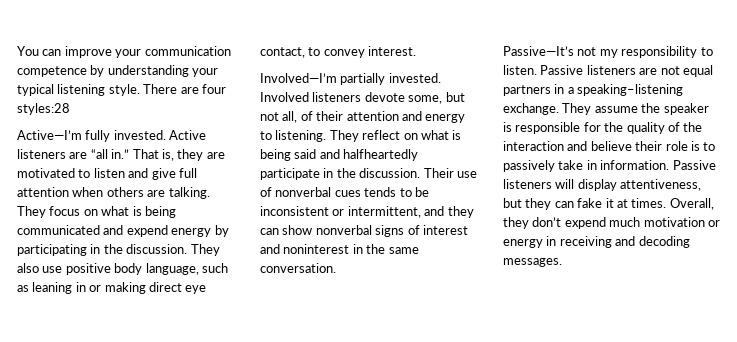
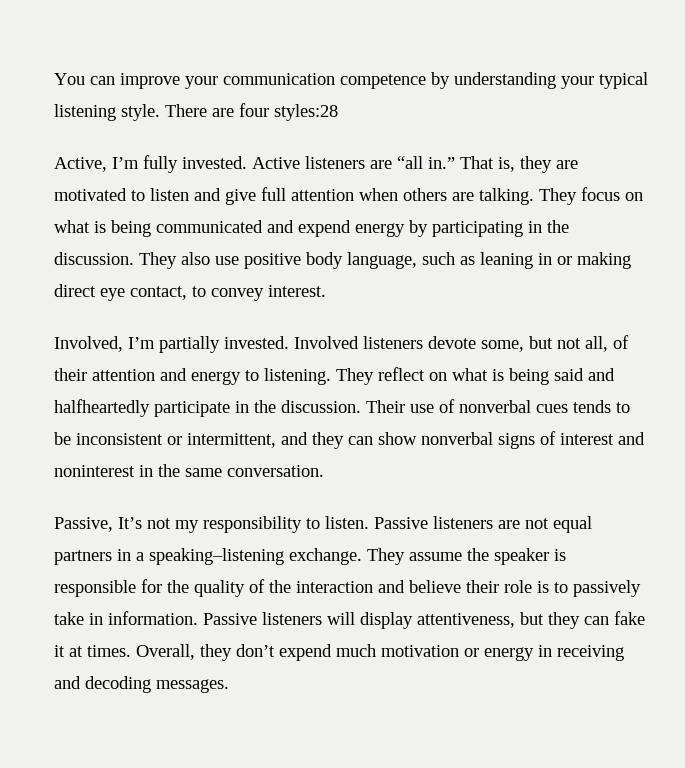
- Active—I’m fully invested.
+ Active, I’m fully invested.
- Involved—I’m partially invested.
+ Involved, I’m partially invested.
- Passive—It’s not my responsibility to listen.
+ Passive, It’s not my responsibility to listen.

